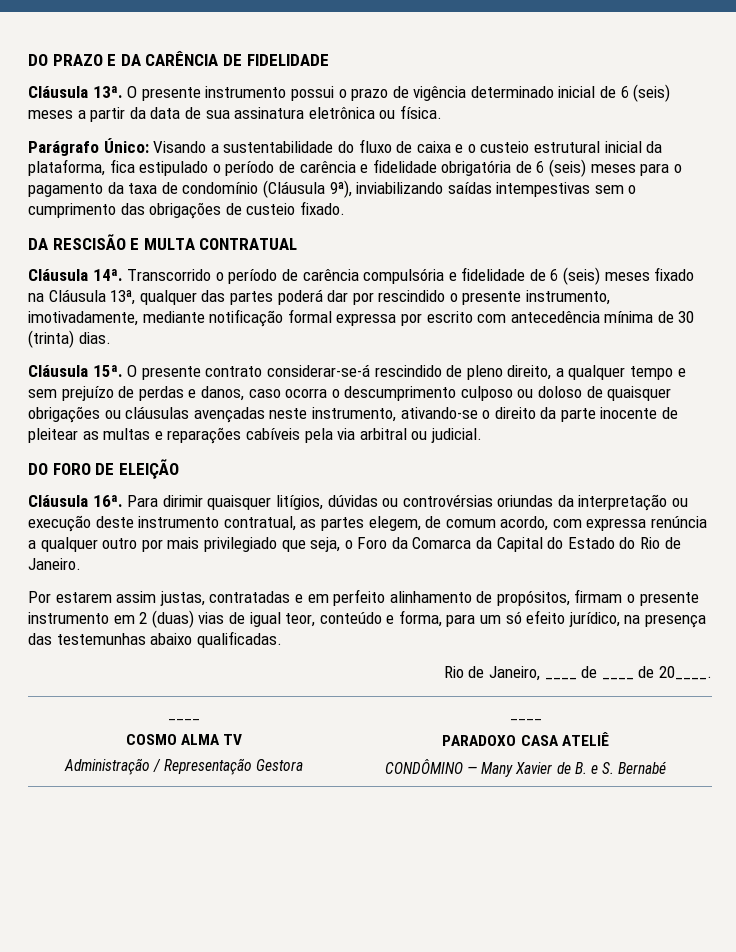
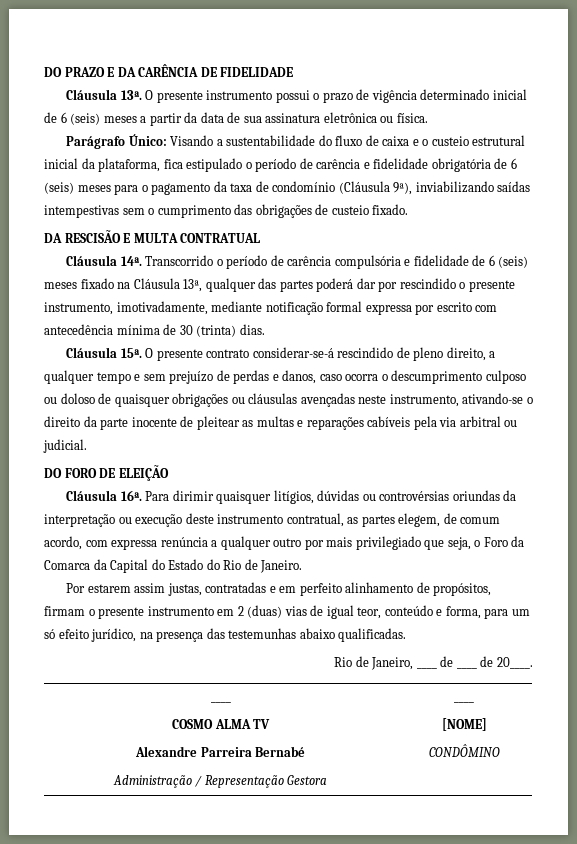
  Rio de Janeiro, ____ de ____ de 20____.
  ____
  COSMO ALMA TV
+ Alexandre Parreira Bernabé
  Administração / Representação Gestora | ____
- PARADOXO CASA ATELIÊ
- CONDÔMINO — Many Xavier de B. e S. Bernabé
+ [NOME]
+ CONDÔMINO

